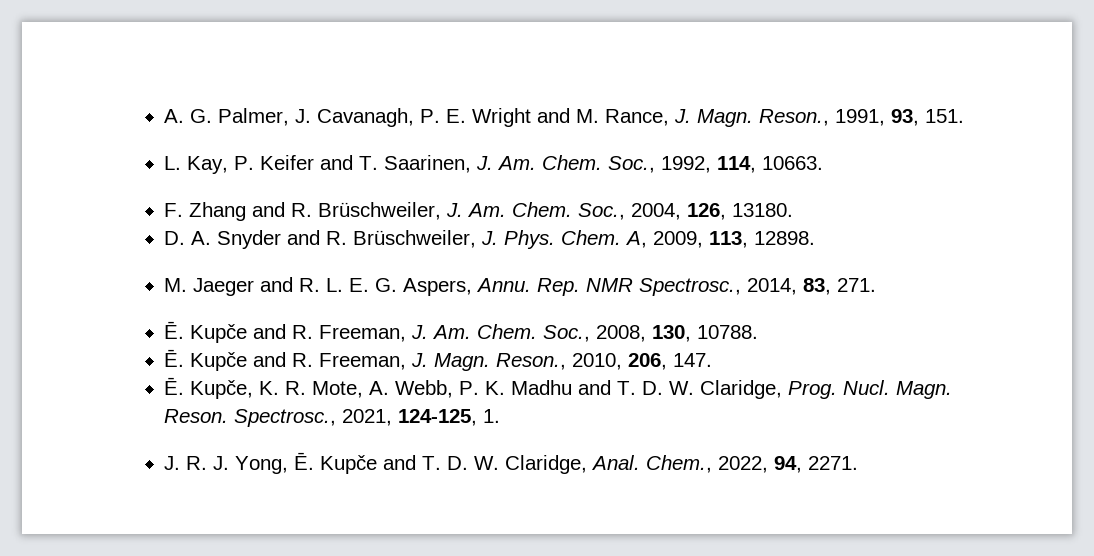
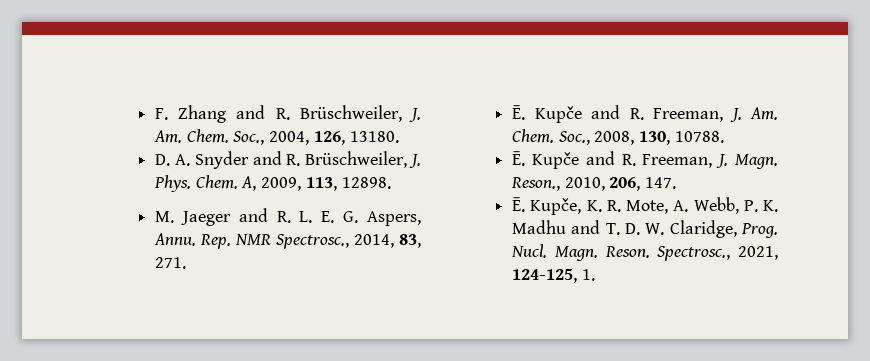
- A. G. Palmer, J. Cavanagh, P. E. Wright and M. Rance, J. Magn. Reson., 1991, 93, 151.
- L. Kay, P. Keifer and T. Saarinen, J. Am. Chem. Soc., 1992, 114, 10663.
- J. R. J. Yong, Ē. Kupče and T. D. W. Claridge, Anal. Chem., 2022, 94, 2271.

